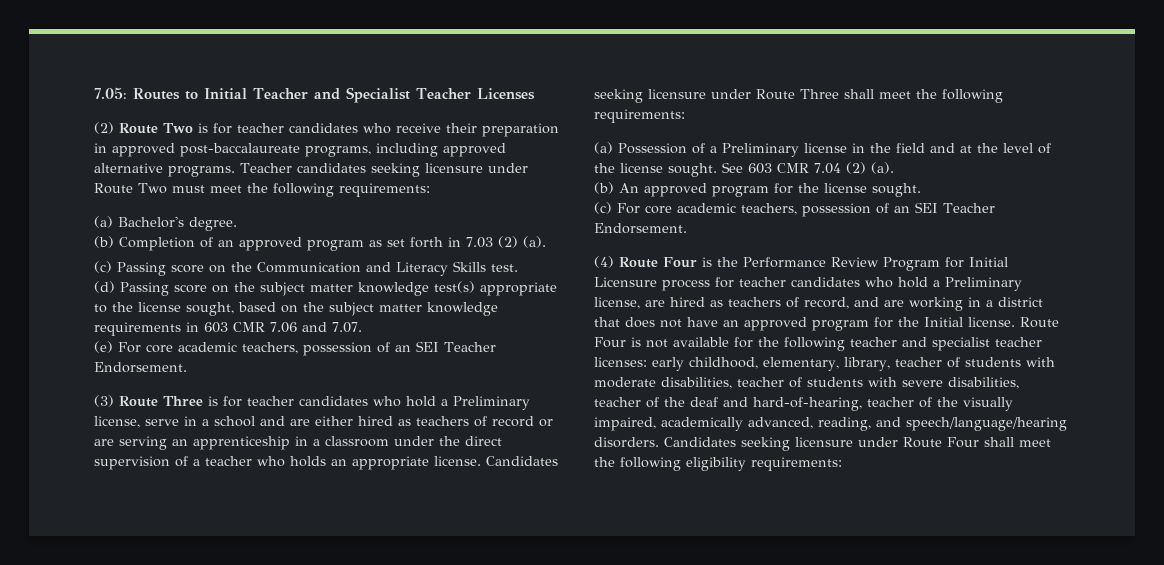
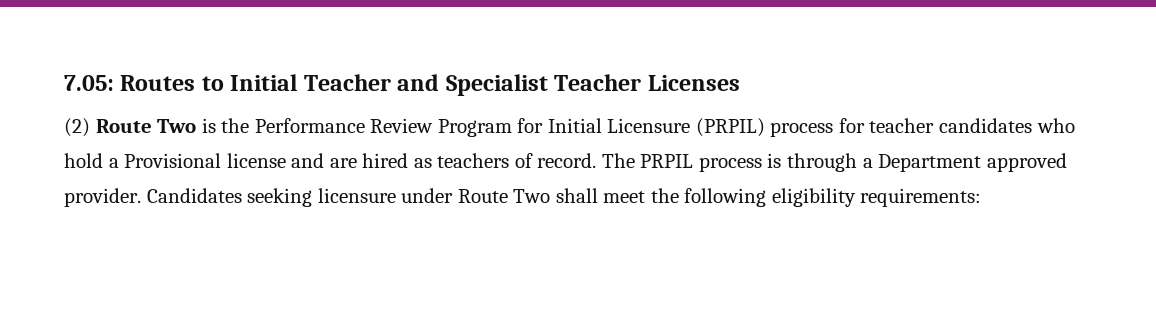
- (2) Route Two is for teacher candidates who receive their preparation in approved post-baccalaureate programs, including approved alternative programs. Teacher candidates seeking licensure under Route Two must meet the following requirements:
- (a) Bachelor's degree.
- (b) Completion of an approved program as set forth in 7.03 (2) (a).
- (c) Passing score on the Communication and Literacy Skills test.
- (d) Passing score on the subject matter knowledge test(s) appropriate to the license sought, based on the subject matter knowledge requirements in 603 CMR 7.06 and 7.07.
- (e) For core academic teachers, possession of an SEI Teacher Endorsement.
- (3) Route Three is for teacher candidates who hold a Preliminary license, serve in a school and are either hired as teachers of record or are serving an apprenticeship in a classroom under the direct supervision of a teacher who holds an appropriate license. Candidates seeking licensure under Route Three shall meet the following requirements:
- (a) Possession of a Preliminary license in the field and at the level of the license sought. See 603 CMR 7.04 (2) (a).
- (b) An approved program for the license sought.
- (c) For core academic teachers, possession of an SEI Teacher Endorsement.
- (4) Route Four is the Performance Review Program for Initial Licensure process for teacher candidates who hold a Preliminary license, are hired as teachers of record, and are working in a district that does not have an approved program for the Initial license. Route Four is not available for the following teacher and specialist teacher licenses: early childhood, elementary, library, teacher of students with moderate disabilities, teacher of students with severe disabilities, teacher of the deaf and hard-of-hearing, teacher of the visually impaired, academically advanced, reading, and speech/language/hearing disorders. Candidates seeking licensure under Route Four shall meet the following eligibility requirements:
+ (2) Route Two is the Performance Review Program for Initial Licensure (PRPIL) process for teacher candidates who hold a Provisional license and are hired as teachers of record. The PRPIL process is through a Department approved provider. Candidates seeking licensure under Route Two shall meet the following eligibility requirements:

